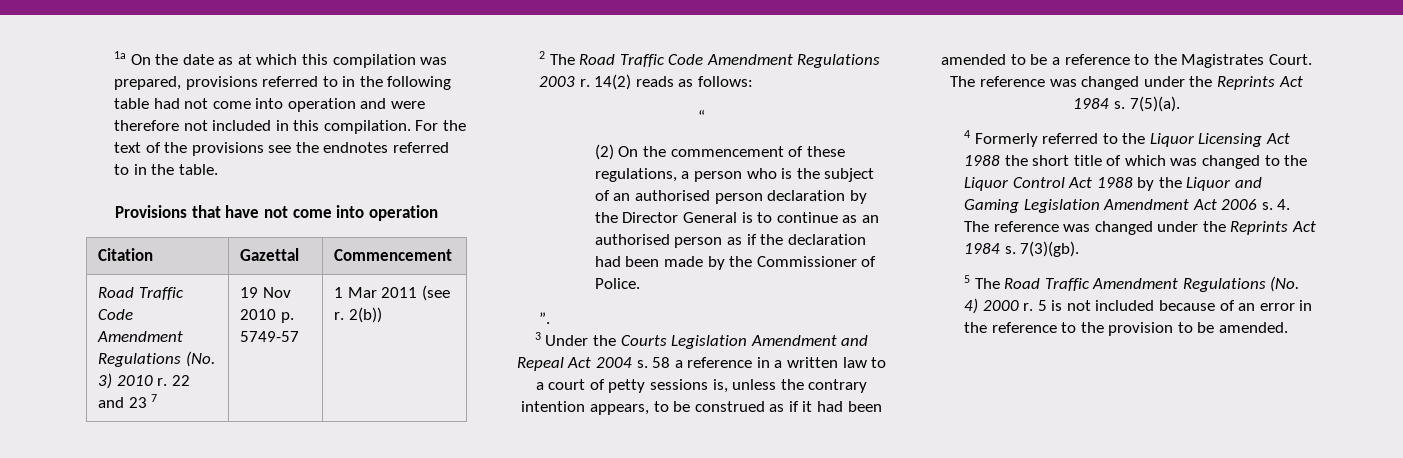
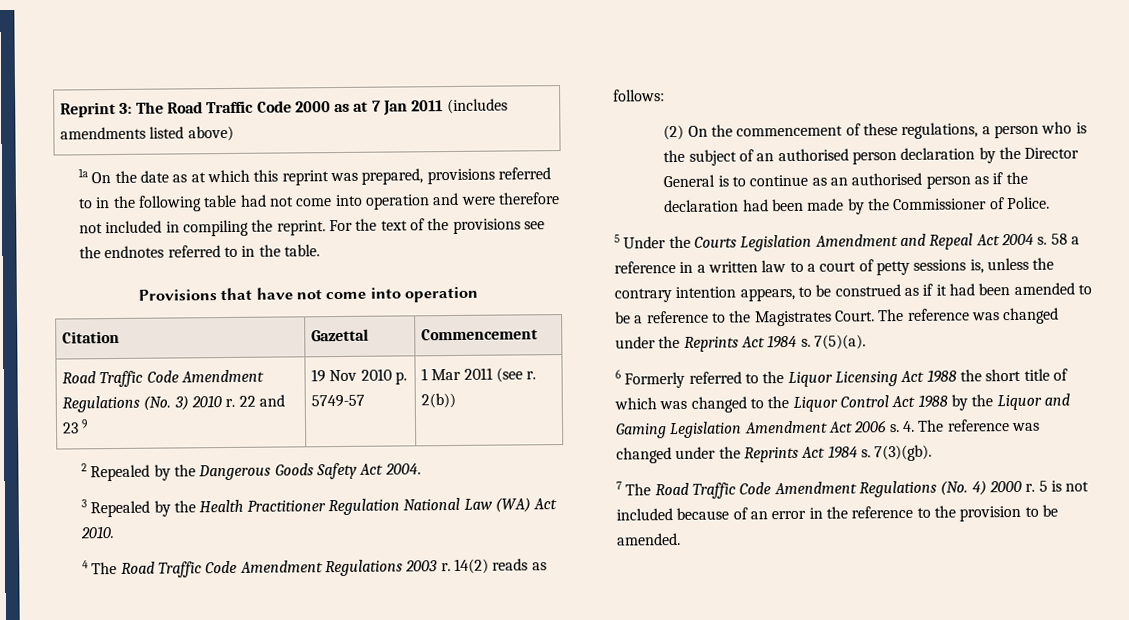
+ Reprint 3: The Road Traffic Code 2000 as at 7 Jan 2011 (includes amendments listed above)
- 1a On the date as at which this compilation was prepared, provisions referred to in the following table had not come into operation and were therefore not included in this compilation.
+ 1a On the date as at which this reprint was prepared, provisions referred to in the following table had not come into operation and were therefore not included in compiling the reprint.
- Road Traffic Code Amendment Regulations (No. 3) 2010 r. 22 and 23 7 | 19 Nov 2010 p. 5749-57 | 1 Mar 2011 (see r. 2(b))
+ Road Traffic Code Amendment Regulations (No. 3) 2010 r. 22 and 23 9 | 19 Nov 2010 p. 5749-57 | 1 Mar 2011 (see r. 2(b))
- 2 The Road Traffic Code Amendment Regulations 2003 r.
+ 2 Repealed by the Dangerous Goods Safety Act 2004.
+ 3 Repealed by the Health Practitioner Regulation National Law (WA) Act 2010.
+ 4 The Road Traffic Code Amendment Regulations 2003 r.
- “
- ”.
- 3 Under the Courts Legislation Amendment and Repeal Act 2004 s.
+ 5 Under the Courts Legislation Amendment and Repeal Act 2004 s.
- 4 Formerly referred to the Liquor Licensing Act 1988 the short title of which was changed to the Liquor Control Act 1988 by the Liquor and Gaming Legislation Amendment Act 2006 s.
+ 6 Formerly referred to the Liquor Licensing Act 1988 the short title of which was changed to the Liquor Control Act 1988 by the Liquor and Gaming Legislation Amendment Act 2006 s.
- 5 The Road Traffic Amendment Regulations (No. 4) 2000 r.
+ 7 The Road Traffic Code Amendment Regulations (No. 4) 2000 r.

